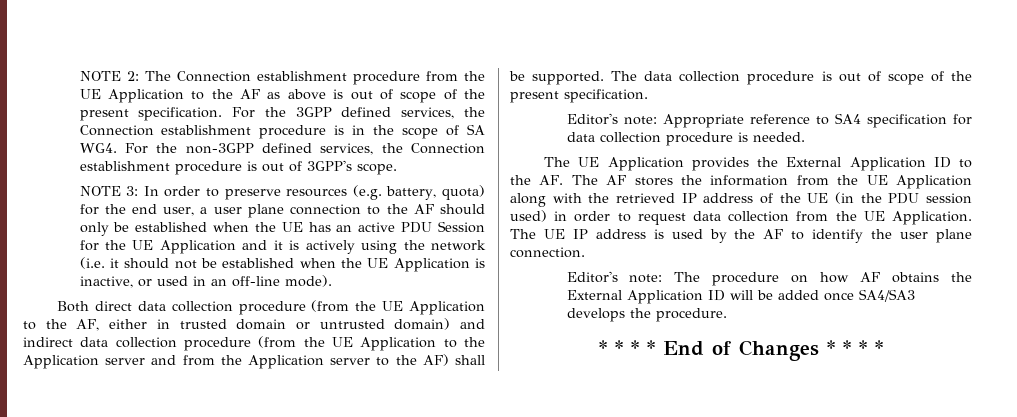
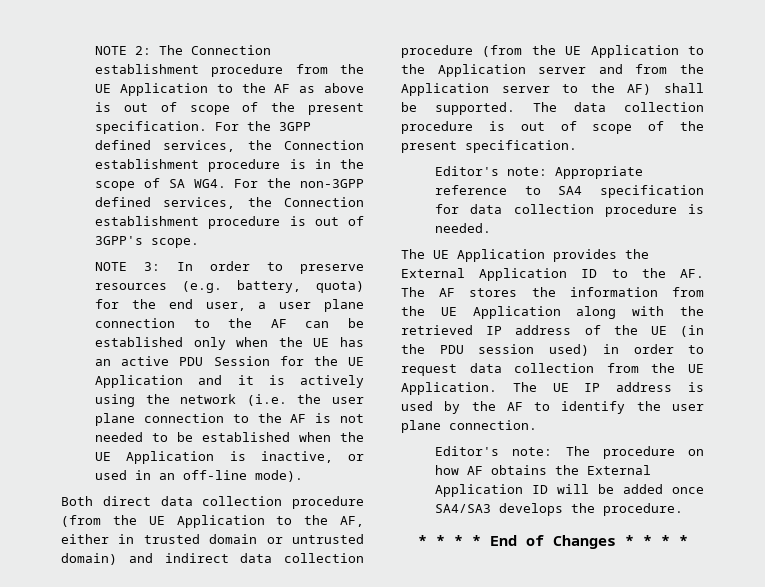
- NOTE 3: In order to preserve resources (e.g. battery, quota) for the end user, a user plane connection to the AF should only be established when the UE has an active PDU Session for the UE Application and it is actively using the network (i.e. it should not be established when the UE Application is inactive, or used in an off-line mode).
+ NOTE 3: In order to preserve resources (e.g. battery, quota) for the end user, a user plane connection to the AF can be established only when the UE has an active PDU Session for the UE Application and it is actively using the network (i.e. the user plane connection to the AF is not needed to be established when the UE Application is inactive, or used in an off-line mode).

